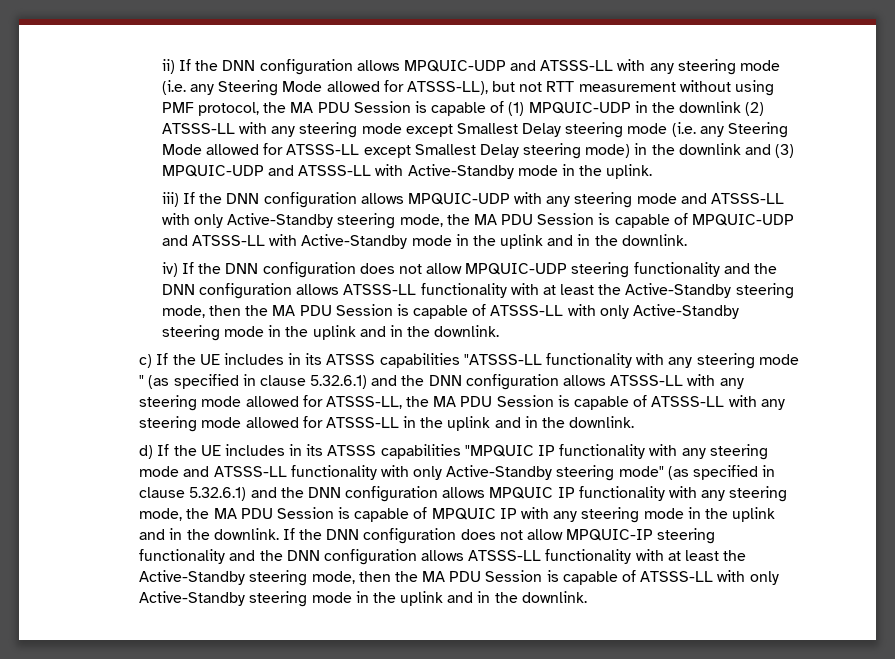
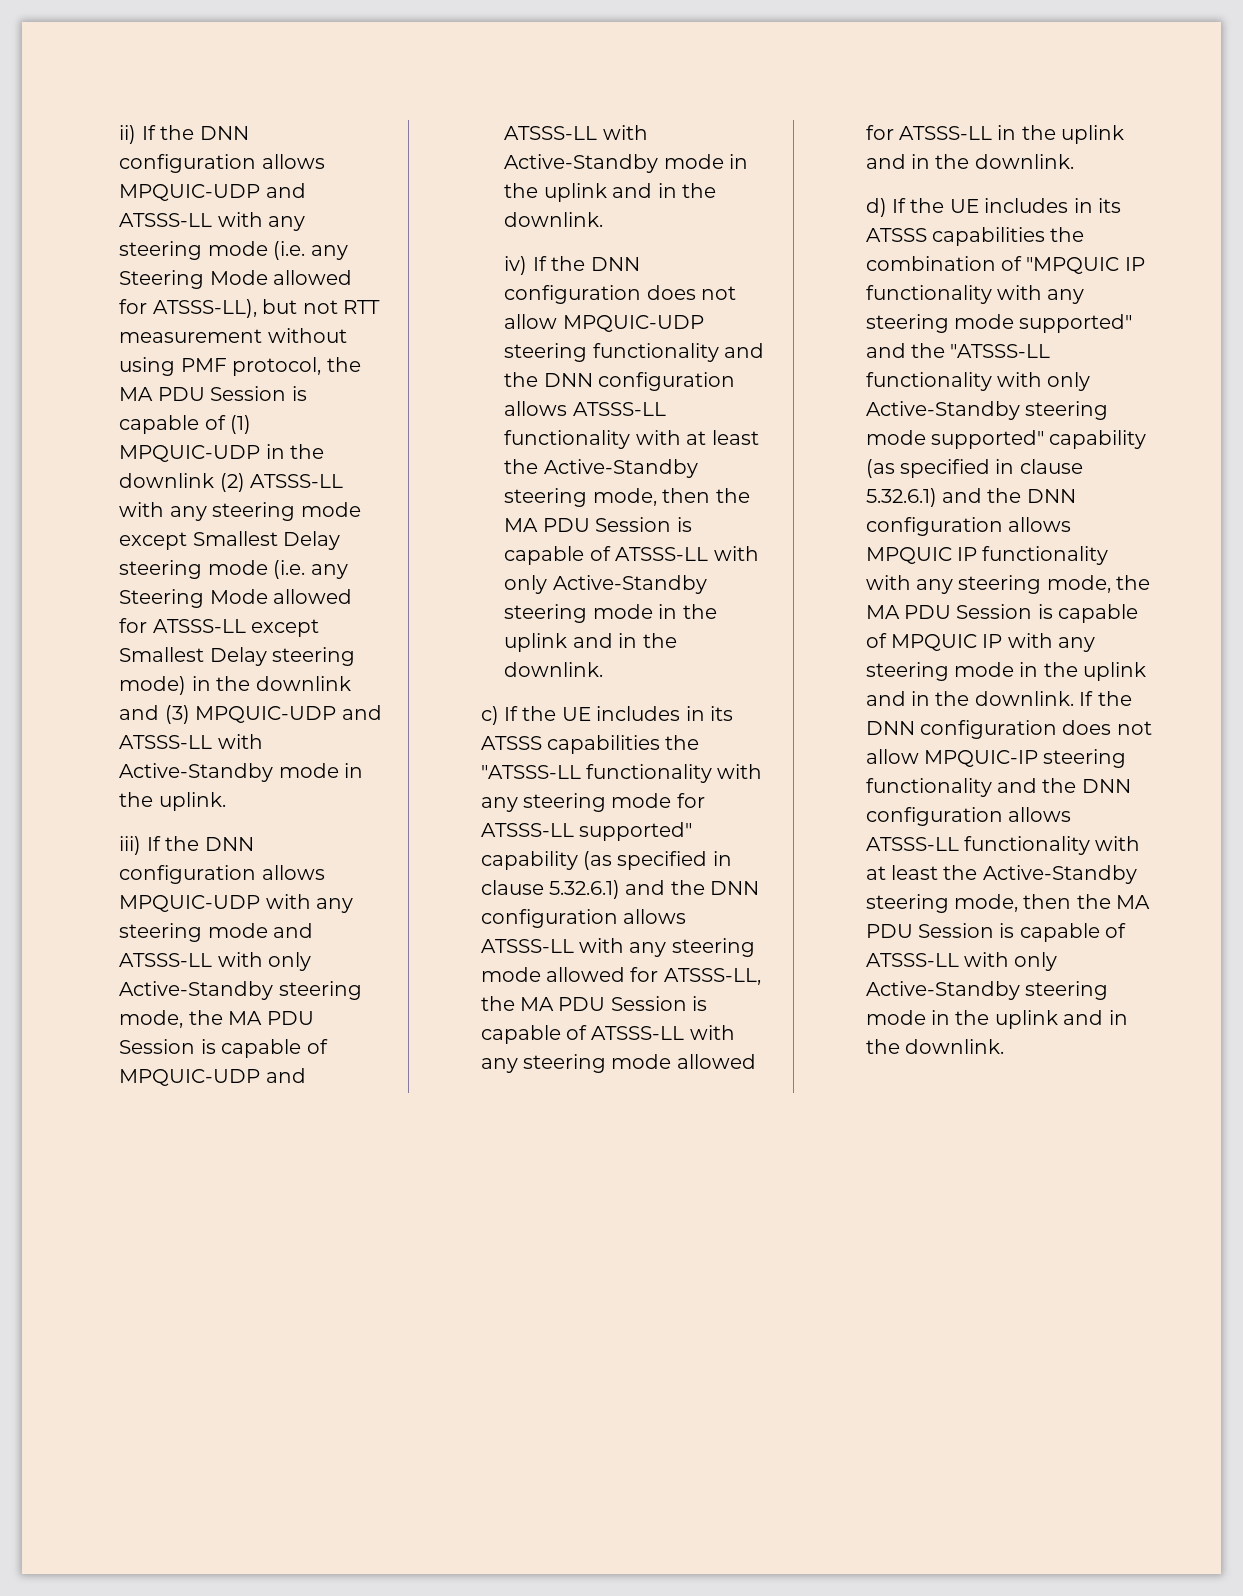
- c) If the UE includes in its ATSSS capabilities "ATSSS-LL functionality with any steering mode " (as specified in clause 5.32.6.1) and the DNN configuration allows ATSSS-LL with any steering mode allowed for ATSSS-LL, the MA PDU Session is capable of ATSSS-LL with any steering mode allowed for ATSSS-LL in the uplink and in the downlink.
+ c) If the UE includes in its ATSSS capabilities the "ATSSS-LL functionality with any steering mode for ATSSS-LL supported" capability (as specified in clause 5.32.6.1) and the DNN configuration allows ATSSS-LL with any steering mode allowed for ATSSS-LL, the MA PDU Session is capable of ATSSS-LL with any steering mode allowed for ATSSS-LL in the uplink and in the downlink.
- d) If the UE includes in its ATSSS capabilities "MPQUIC IP functionality with any steering mode and ATSSS-LL functionality with only Active-Standby steering mode" (as specified in clause 5.32.6.1) and the DNN configuration allows MPQUIC IP functionality with any steering mode, the MA PDU Session is capable of MPQUIC IP with any steering mode in the uplink and in the downlink.
+ d) If the UE includes in its ATSSS capabilities the combination of "MPQUIC IP functionality with any steering mode supported" and the "ATSSS-LL functionality with only Active-Standby steering mode supported" capability (as specified in clause 5.32.6.1) and the DNN configuration allows MPQUIC IP functionality with any steering mode, the MA PDU Session is capable of MPQUIC IP with any steering mode in the uplink and in the downlink.

